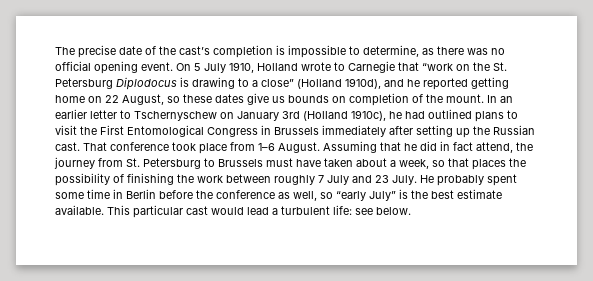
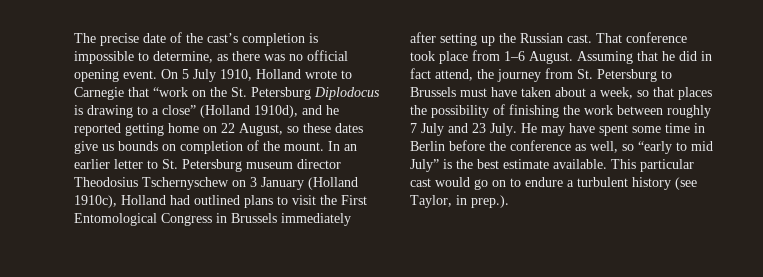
- In an earlier letter to Tschernyschew on January 3rd (Holland 1910c), he had outlined plans to visit the First Entomological Congress in Brussels immediately after setting up the Russian cast.
+ In an earlier letter to St. Petersburg museum director Theodosius Tschernyschew on 3 January (Holland 1910c), Holland had outlined plans to visit the First Entomological Congress in Brussels immediately after setting up the Russian cast.
- He probably spent some time in Berlin before the conference as well, so “early July” is the best estimate available.
+ He may have spent some time in Berlin before the conference as well, so “early to mid July” is the best estimate available.
- This particular cast would lead a turbulent life: see below.
+ This particular cast would go on to endure a turbulent history (see Taylor, in prep.).

